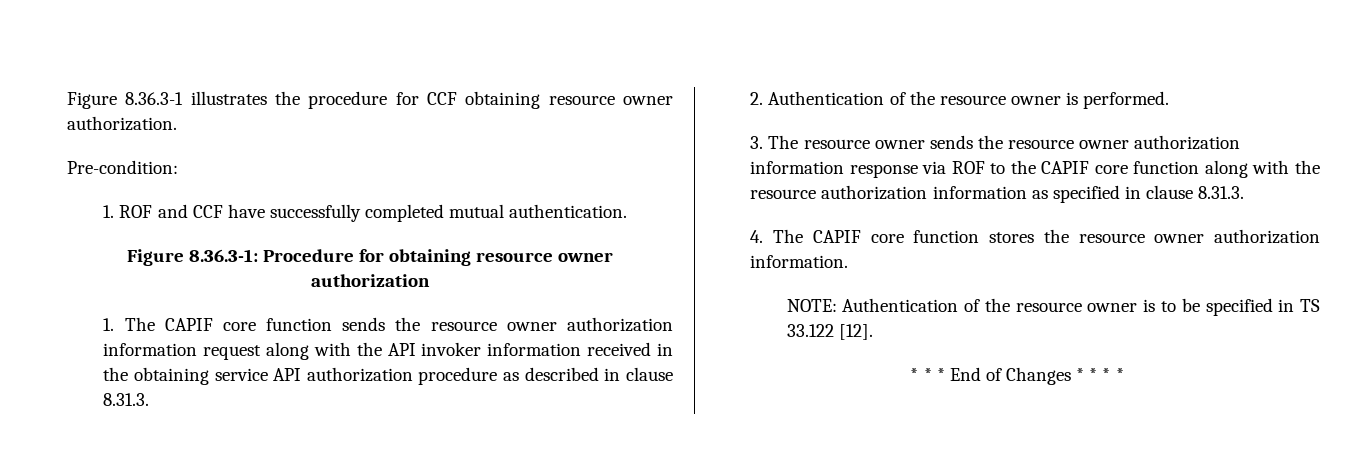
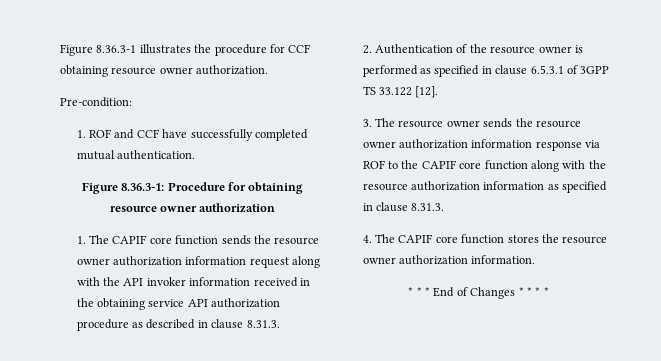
- 2. Authentication of the resource owner is performed.
+ 2. Authentication of the resource owner is performed as specified in clause 6.5.3.1 of 3GPP TS 33.122 [12].
- NOTE: Authentication of the resource owner is to be specified in TS 33.122 [12].

